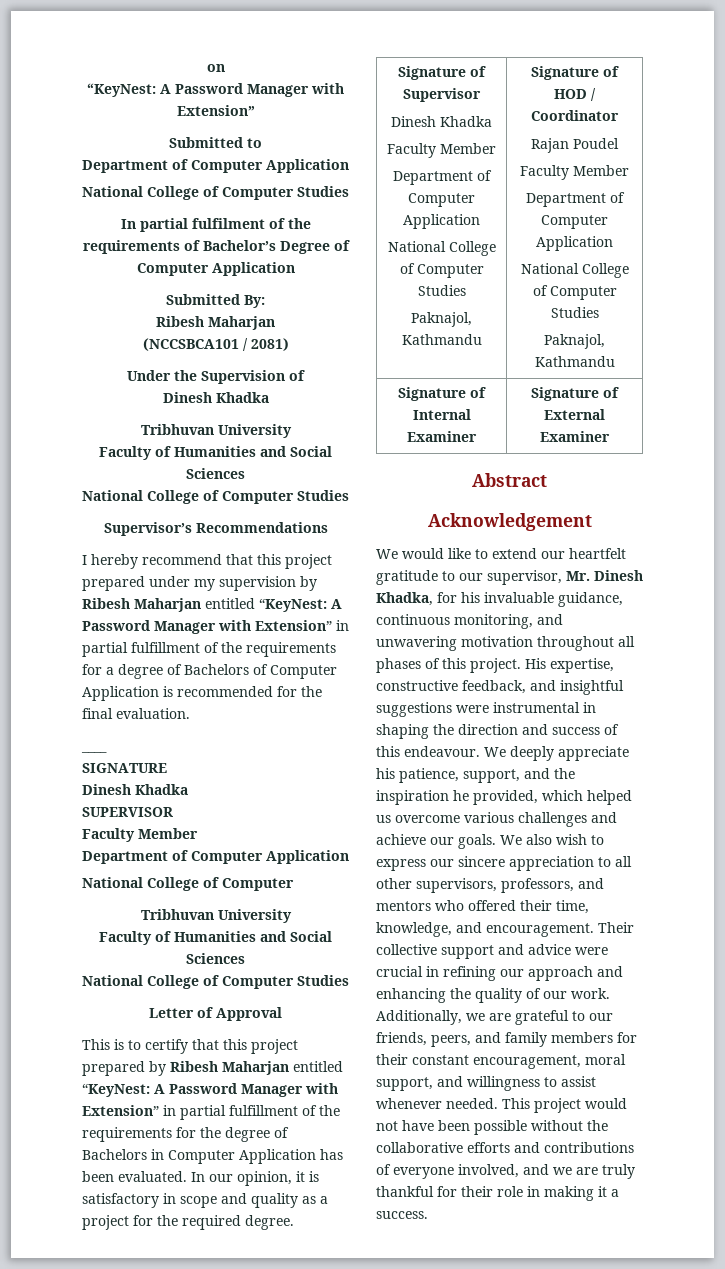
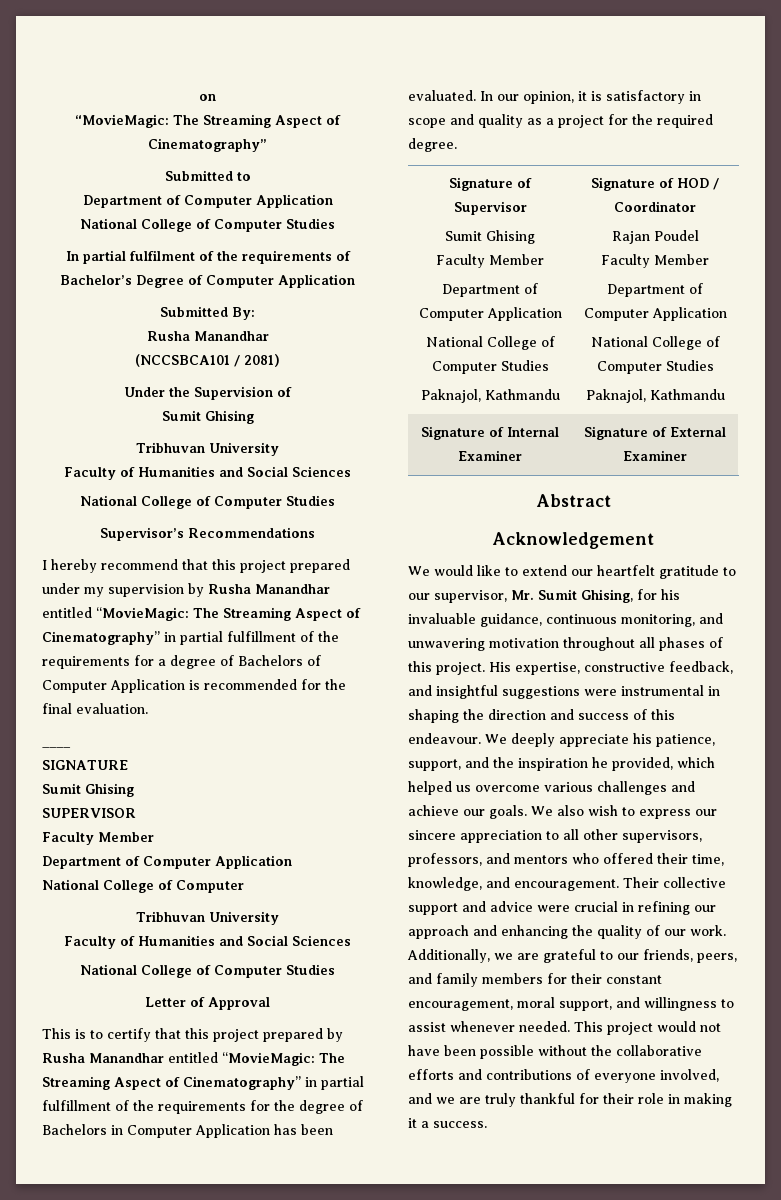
  on
- “KeyNest: A Password Manager with Extension”
+ “MovieMagic: The Streaming Aspect of Cinematography”
  Submitted By:
- Ribesh Maharjan
+ Rusha Manandhar
  Under the Supervision of
- Dinesh Khadka
+ Sumit Ghising
- I hereby recommend that this project prepared under my supervision by Ribesh Maharjan entitled “KeyNest: A Password Manager with Extension” in partial fulfillment of the requirements for a degree of Bachelors of Computer Application is recommended for the final evaluation.
+ I hereby recommend that this project prepared under my supervision by Rusha Manandhar entitled “MovieMagic: The Streaming Aspect of Cinematography” in partial fulfillment of the requirements for a degree of Bachelors of Computer Application is recommended for the final evaluation.
  SIGNATURE
- Dinesh Khadka
+ Sumit Ghising
- This is to certify that this project prepared by Ribesh Maharjan entitled “KeyNest: A Password Manager with Extension” in partial fulfillment of the requirements for the degree of Bachelors in Computer Application has been evaluated.
+ This is to certify that this project prepared by Rusha Manandhar entitled “MovieMagic: The Streaming Aspect of Cinematography” in partial fulfillment of the requirements for the degree of Bachelors in Computer Application has been evaluated.
  Signature of Supervisor
- Dinesh Khadka
+ Sumit Ghising
- We would like to extend our heartfelt gratitude to our supervisor, Mr. Dinesh Khadka, for his invaluable guidance, continuous monitoring, and unwavering motivation throughout all phases of this project.
+ We would like to extend our heartfelt gratitude to our supervisor, Mr. Sumit Ghising, for his invaluable guidance, continuous monitoring, and unwavering motivation throughout all phases of this project.

